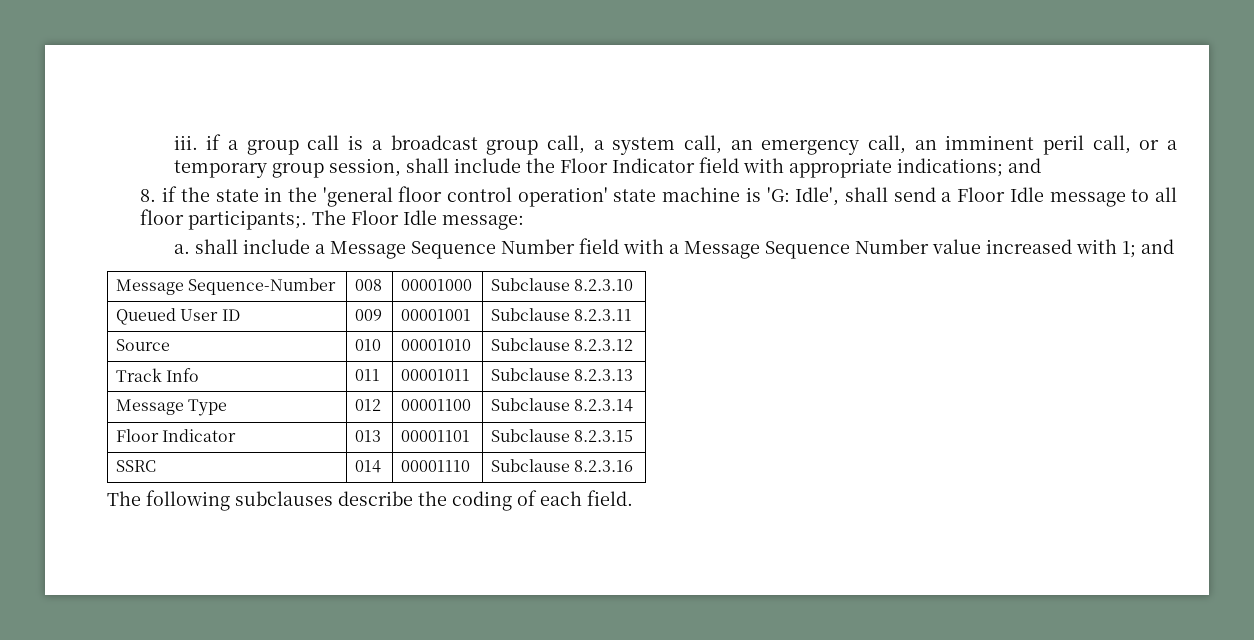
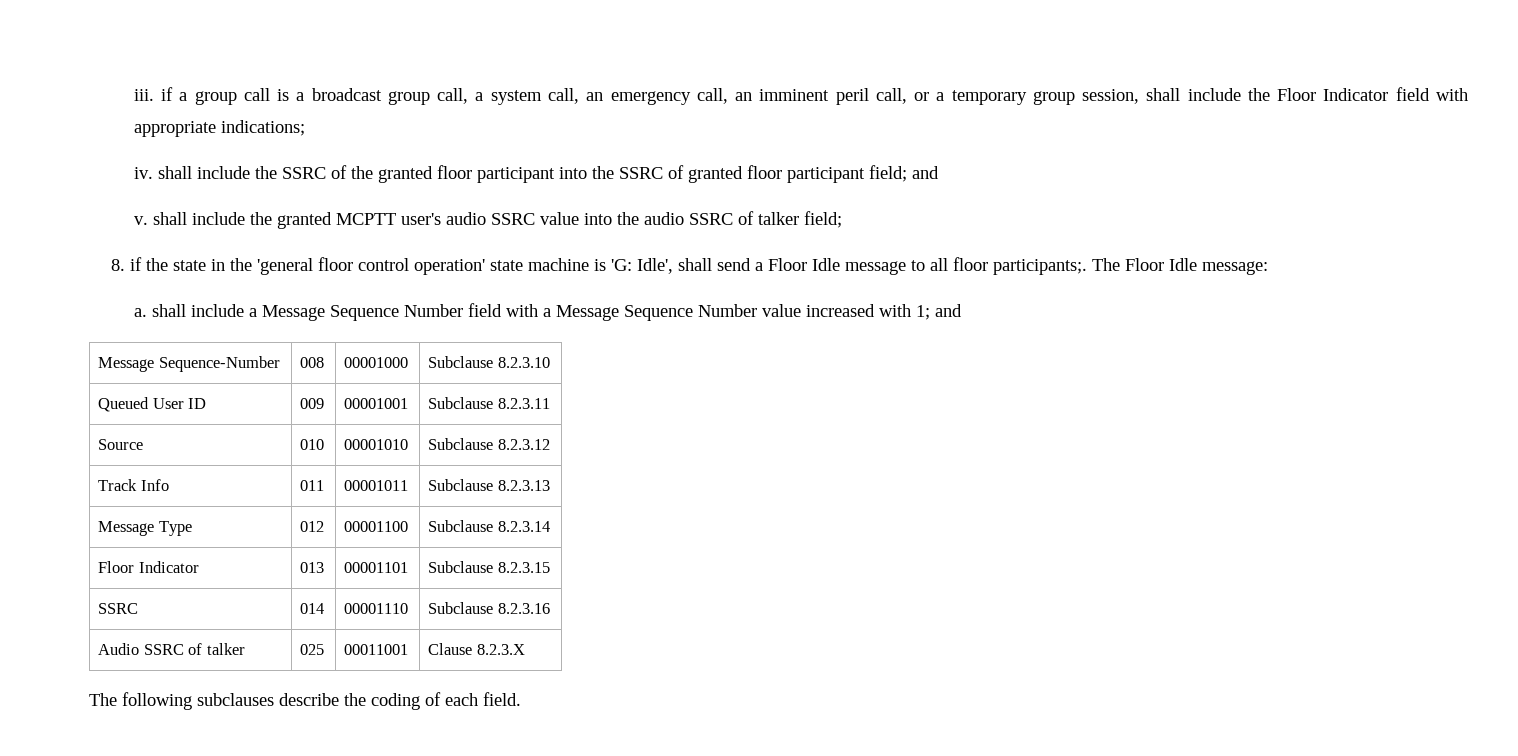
- iii. if a group call is a broadcast group call, a system call, an emergency call, an imminent peril call, or a temporary group session, shall include the Floor Indicator field with appropriate indications; and
+ iii. if a group call is a broadcast group call, a system call, an emergency call, an imminent peril call, or a temporary group session, shall include the Floor Indicator field with appropriate indications;
+ iv. shall include the SSRC of the granted floor participant into the SSRC of granted floor participant field; and
+ v. shall include the granted MCPTT user's audio SSRC value into the audio SSRC of talker field;
+ Audio SSRC of talker | 025 | 00011001 | Clause 8.2.3.X

